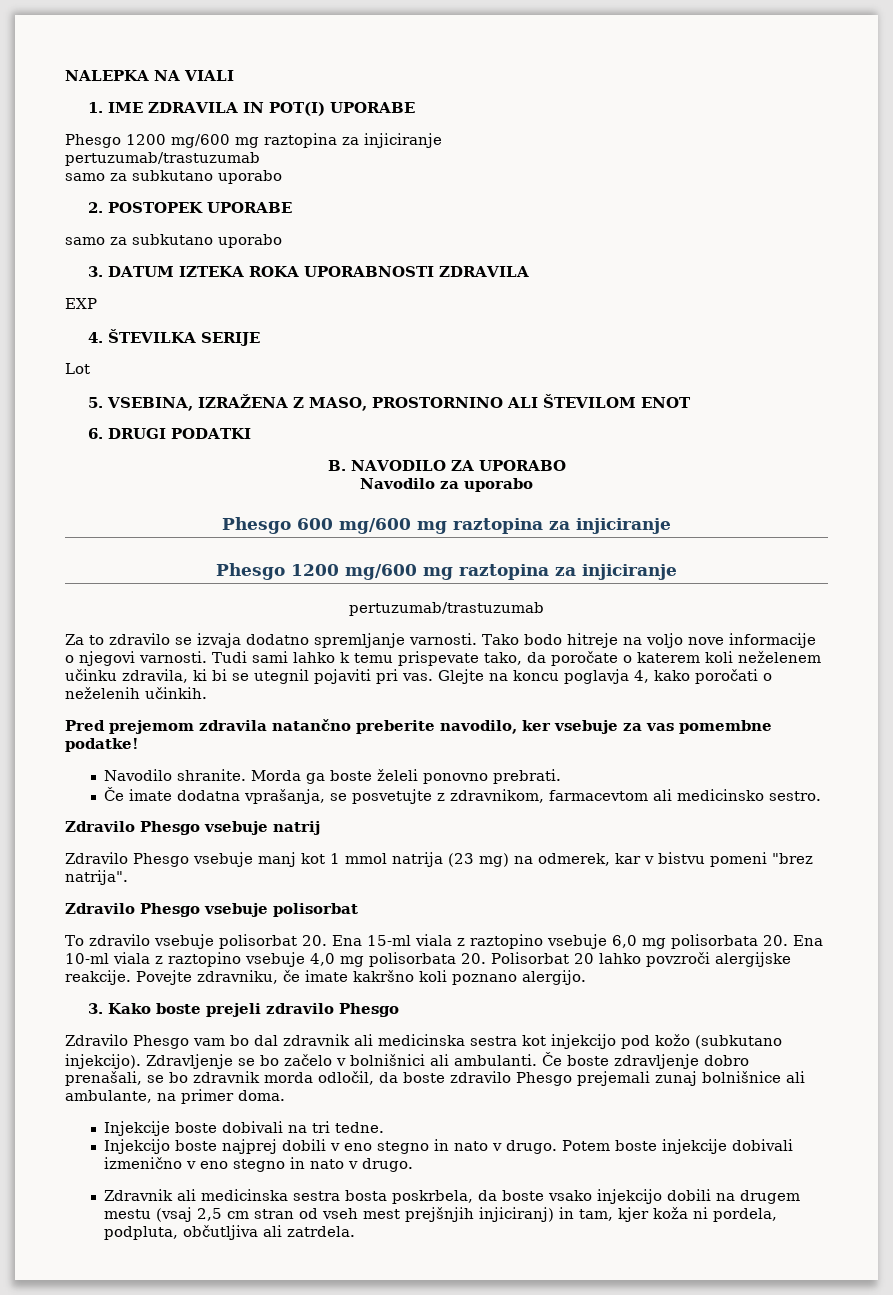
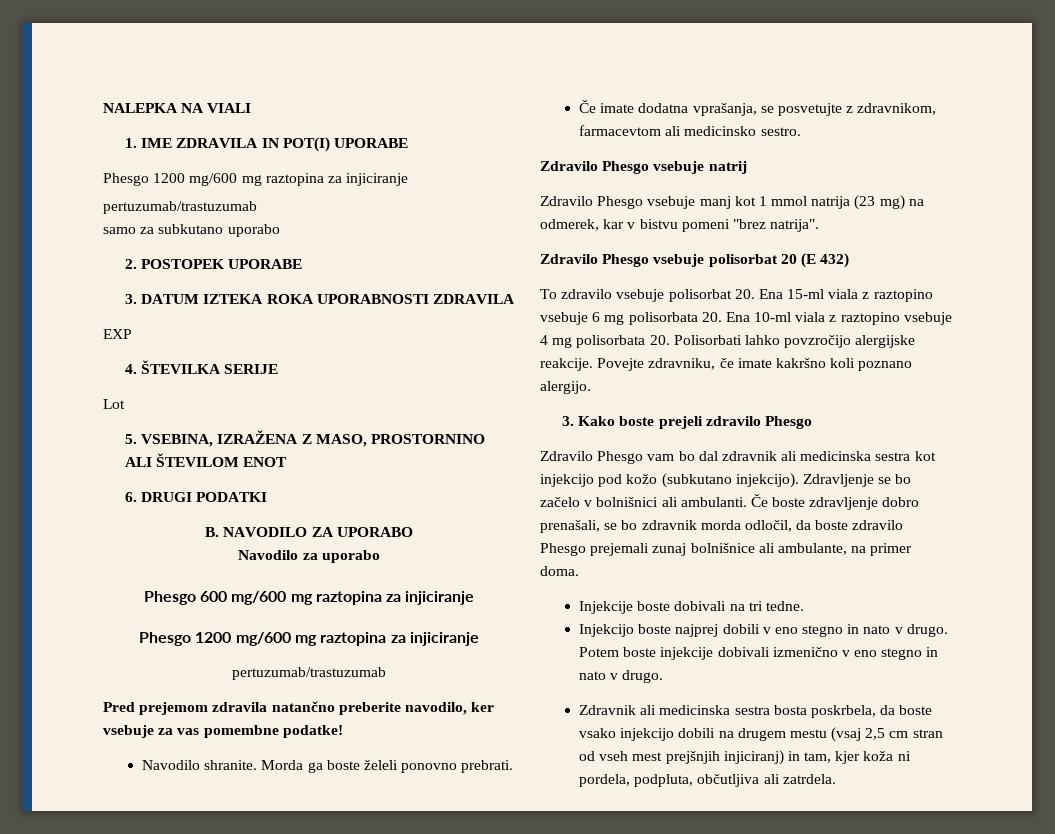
  2. POSTOPEK UPORABE
- samo za subkutano uporabo
- Za to zdravilo se izvaja dodatno spremljanje varnosti. Tako bodo hitreje na voljo nove informacije o njegovi varnosti. Tudi sami lahko k temu prispevate tako, da poročate o katerem koli neželenem učinku zdravila, ki bi se utegnil pojaviti pri vas. Glejte na koncu poglavja 4, kako poročati o neželenih učinkih.
- Zdravilo Phesgo vsebuje polisorbat
+ Zdravilo Phesgo vsebuje polisorbat 20 (E 432)
- To zdravilo vsebuje polisorbat 20. Ena 15-ml viala z raztopino vsebuje 6,0 mg polisorbata 20. Ena 10-ml viala z raztopino vsebuje 4,0 mg polisorbata 20. Polisorbat 20 lahko povzroči alergijske reakcije.
+ To zdravilo vsebuje polisorbat 20. Ena 15-ml viala z raztopino vsebuje 6 mg polisorbata 20. Ena 10-ml viala z raztopino vsebuje 4 mg polisorbata 20. Polisorbati lahko povzročijo alergijske reakcije.

